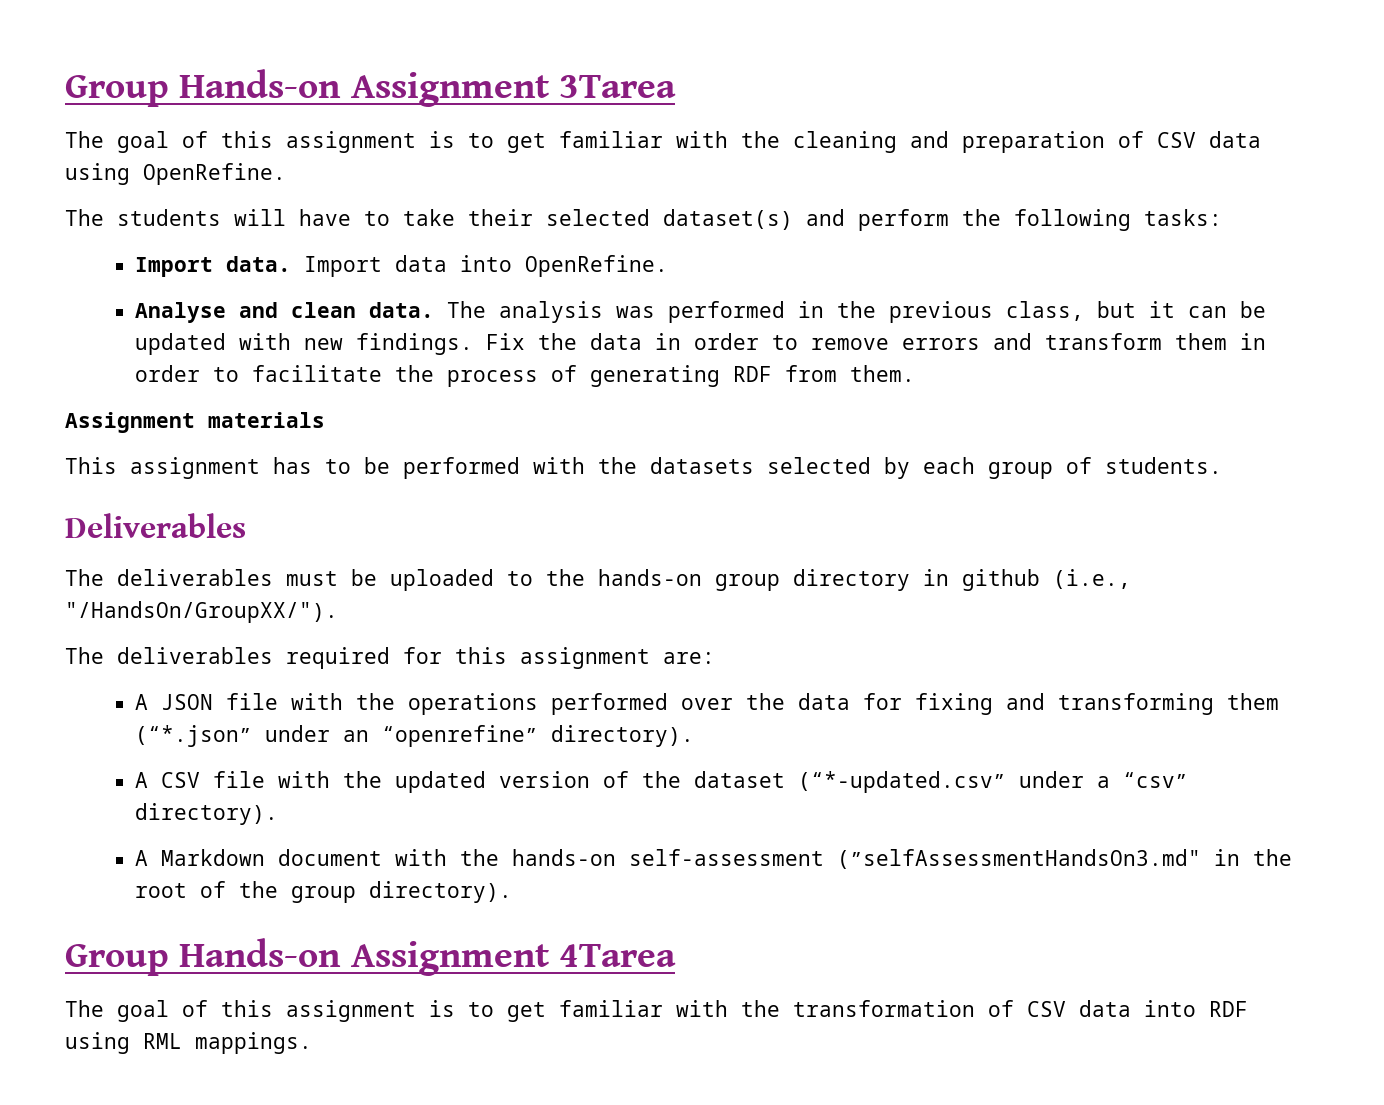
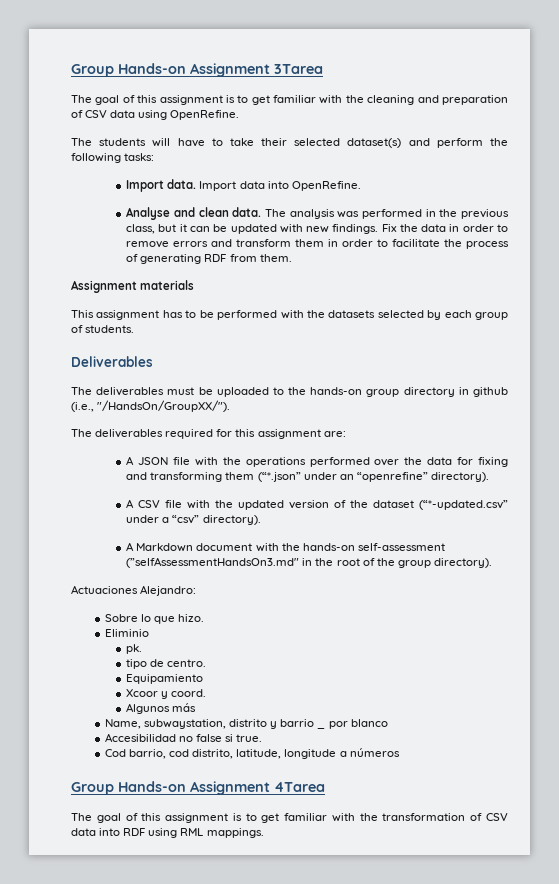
+ Actuaciones Alejandro:
+ Sobre lo que hizo.
+ Eliminio
+ pk.
+ tipo de centro.
+ Equipamiento
+ Xcoor y coord.
+ Algunos más
+ Name, subwaystation, distrito y barrio _ por blanco
+ Accesibilidad no false si true.
+ Cod barrio, cod distrito, latitude, longitude a números

